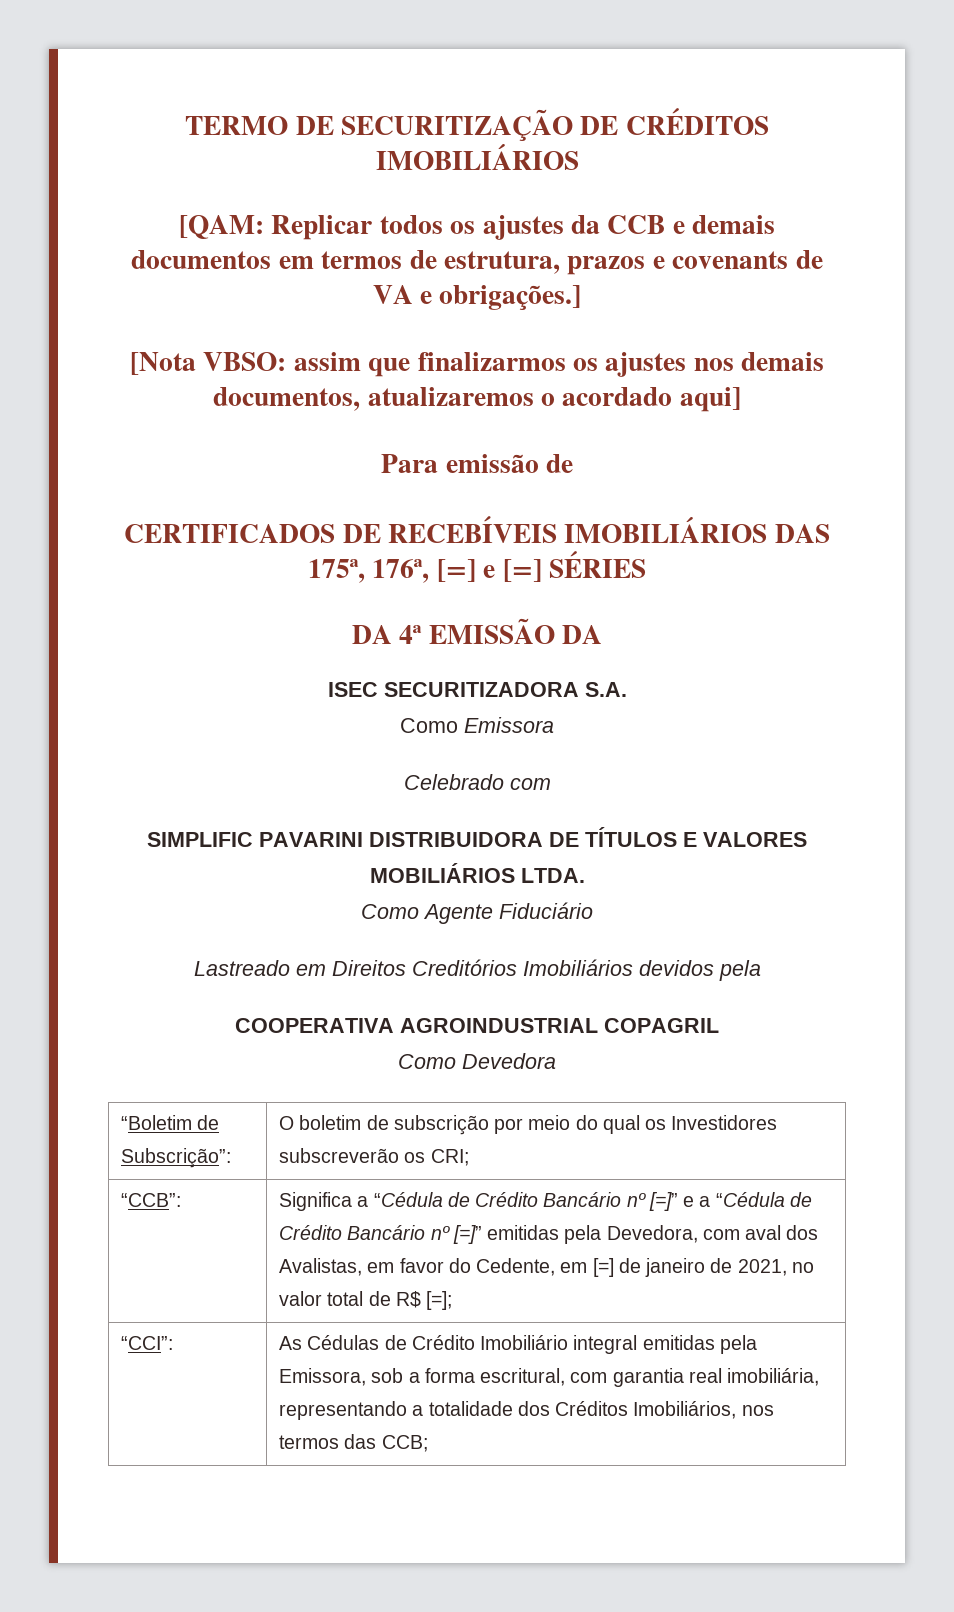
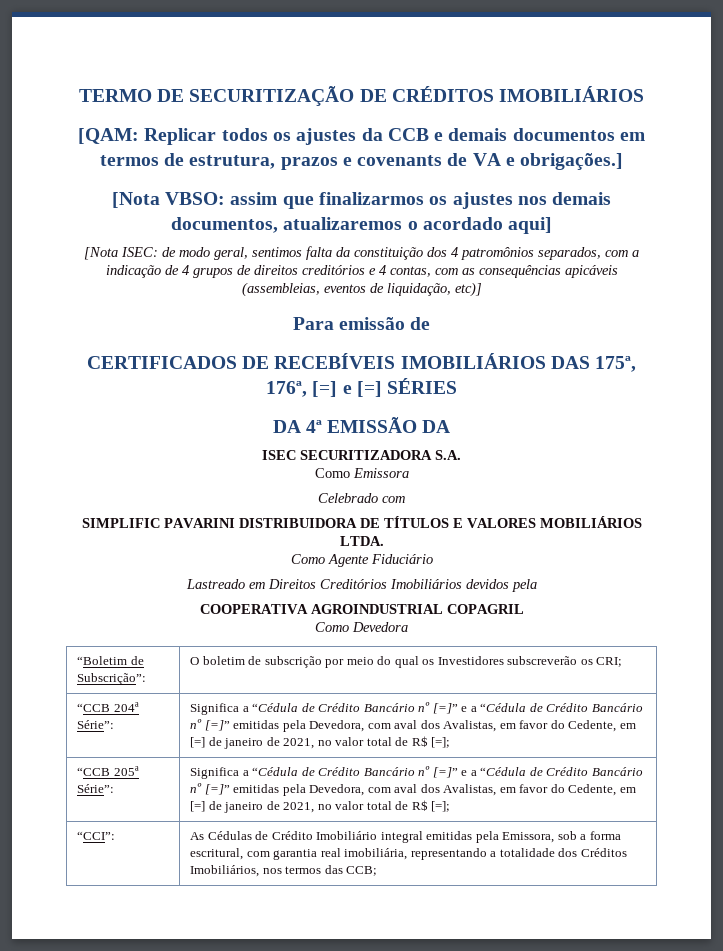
+ [Nota ISEC: de modo geral, sentimos falta da constituição dos 4 patromônios separados, com a indicação de 4 grupos de direitos creditórios e 4 contas, com as consequências apicáveis (assembleias, eventos de liquidação, etc)]
- “CCB”:
+ “CCB 204ª Série”: | Significa a “Cédula de Crédito Bancário nº [=]” e a “Cédula de Crédito Bancário nº [=]” emitidas pela Devedora, com aval dos Avalistas, em favor do Cedente, em [=] de janeiro de 2021, no valor total de R$ [=];
+ “CCB 205ª Série”:

